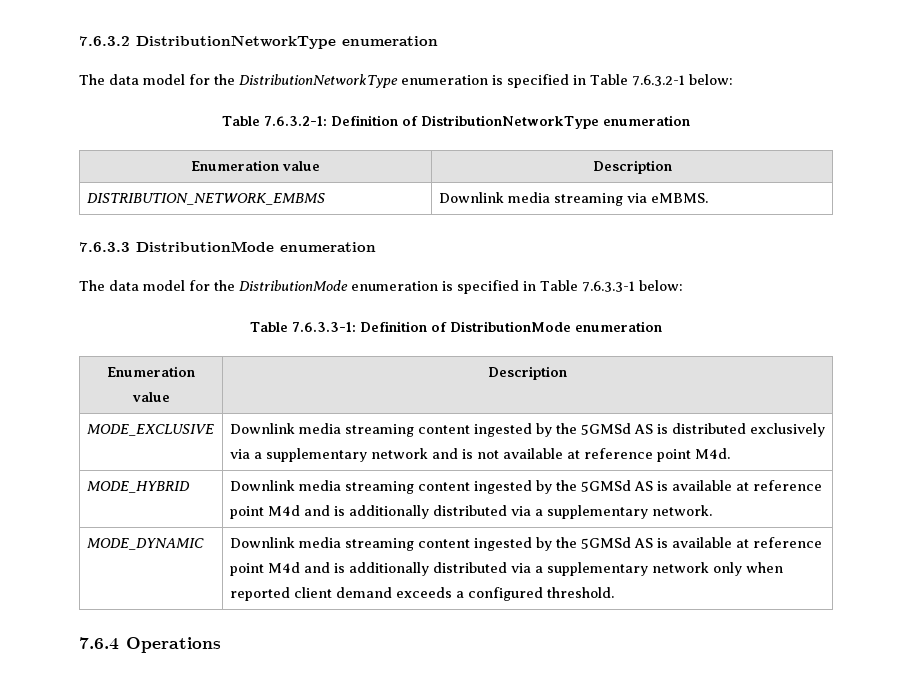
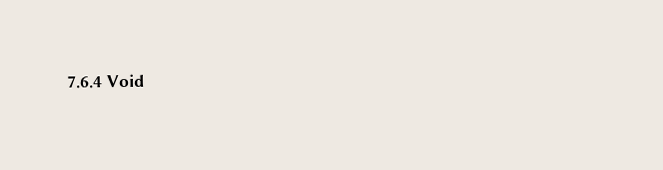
- 7.6.3.2 DistributionNetworkType enumeration
- The data model for the DistributionNetworkType enumeration is specified in Table 7.6.3.2-1 below:
- Table 7.6.3.2-1: Definition of DistributionNetworkType enumeration
- Enumeration value | Description
- DISTRIBUTION_NETWORK_EMBMS | Downlink media streaming via eMBMS.
- 7.6.3.3 DistributionMode enumeration
- The data model for the DistributionMode enumeration is specified in Table 7.6.3.3-1 below:
- Table 7.6.3.3-1: Definition of DistributionMode enumeration
- Enumeration value | Description
- MODE_EXCLUSIVE | Downlink media streaming content ingested by the 5GMSd AS is distributed exclusively via a supplementary network and is not available at reference point M4d.
- MODE_HYBRID | Downlink media streaming content ingested by the 5GMSd AS is available at reference point M4d and is additionally distributed via a supplementary network.
- MODE_DYNAMIC | Downlink media streaming content ingested by the 5GMSd AS is available at reference point M4d and is additionally distributed via a supplementary network only when reported client demand exceeds a configured threshold.
- 7.6.4 Operations
+ 7.6.4 Void

